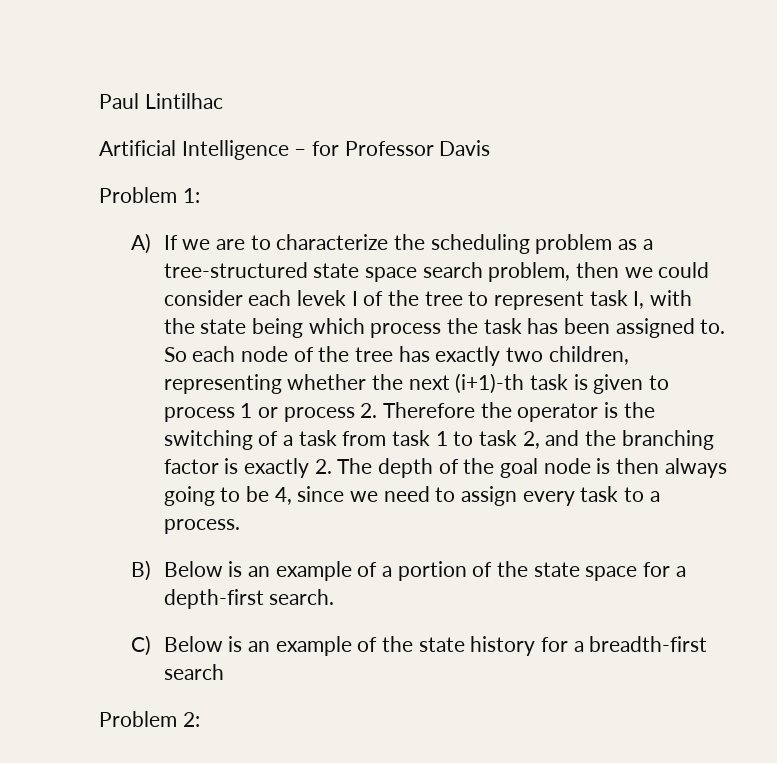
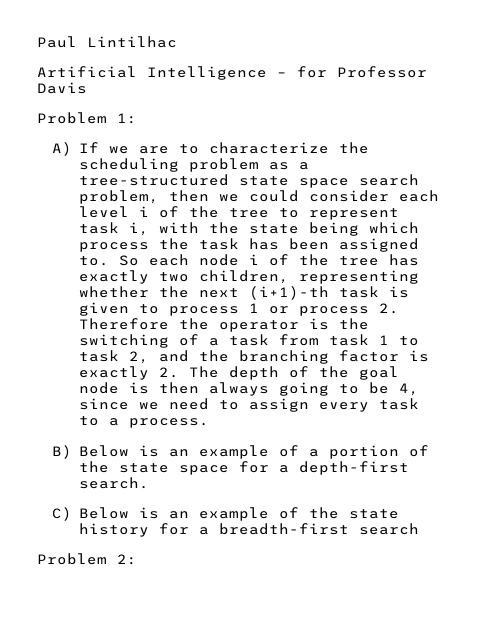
- A) If we are to characterize the scheduling problem as a tree-structured state space search problem, then we could consider each levek I of the tree to represent task I, with the state being which process the task has been assigned to.
+ A) If we are to characterize the scheduling problem as a tree-structured state space search problem, then we could consider each level i of the tree to represent task i, with the state being which process the task has been assigned to.
- So each node of the tree has exactly two children, representing whether the next (i+1)-th task is given to process 1 or process 2. Therefore the operator is the switching of a task from task 1 to task 2, and the branching factor is exactly 2. The depth of the goal node is then always going to be 4, since we need to assign every task to a process.
+ So each node i of the tree has exactly two children, representing whether the next (i+1)-th task is given to process 1 or process 2. Therefore the operator is the switching of a task from task 1 to task 2, and the branching factor is exactly 2. The depth of the goal node is then always going to be 4, since we need to assign every task to a process.

